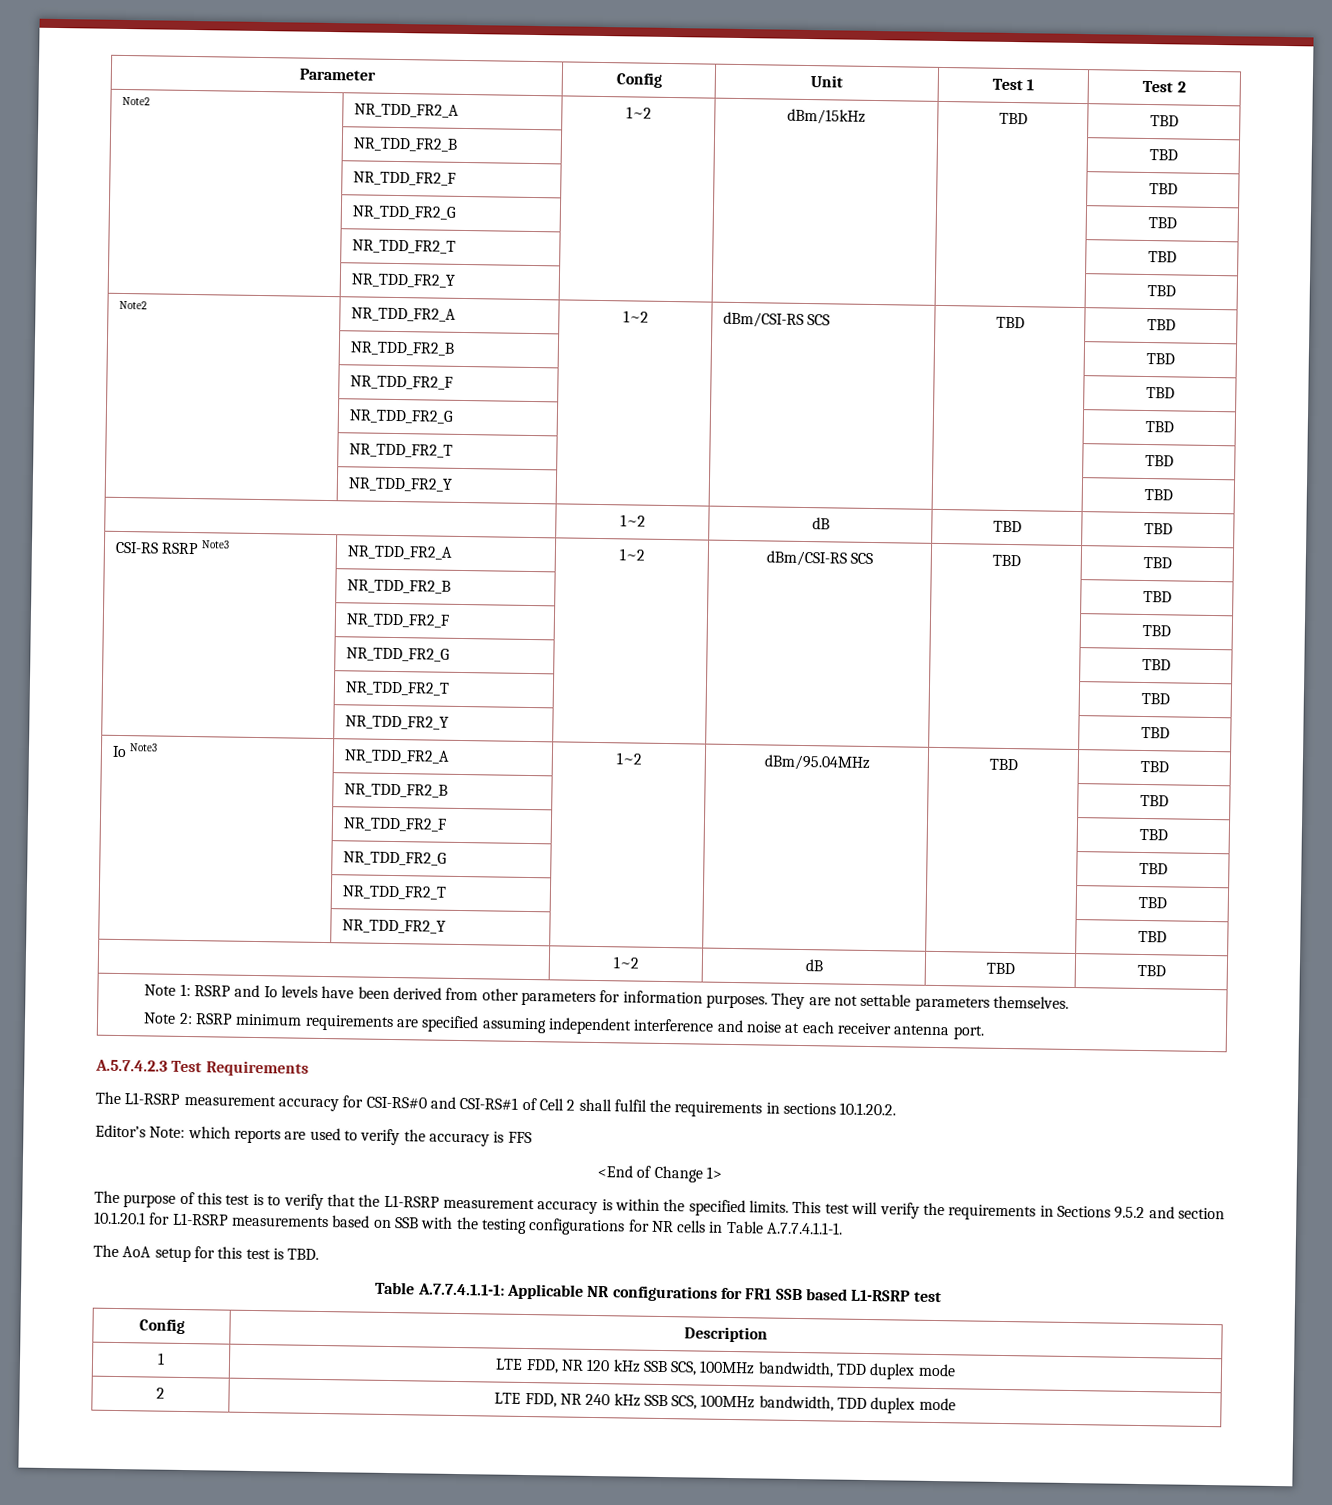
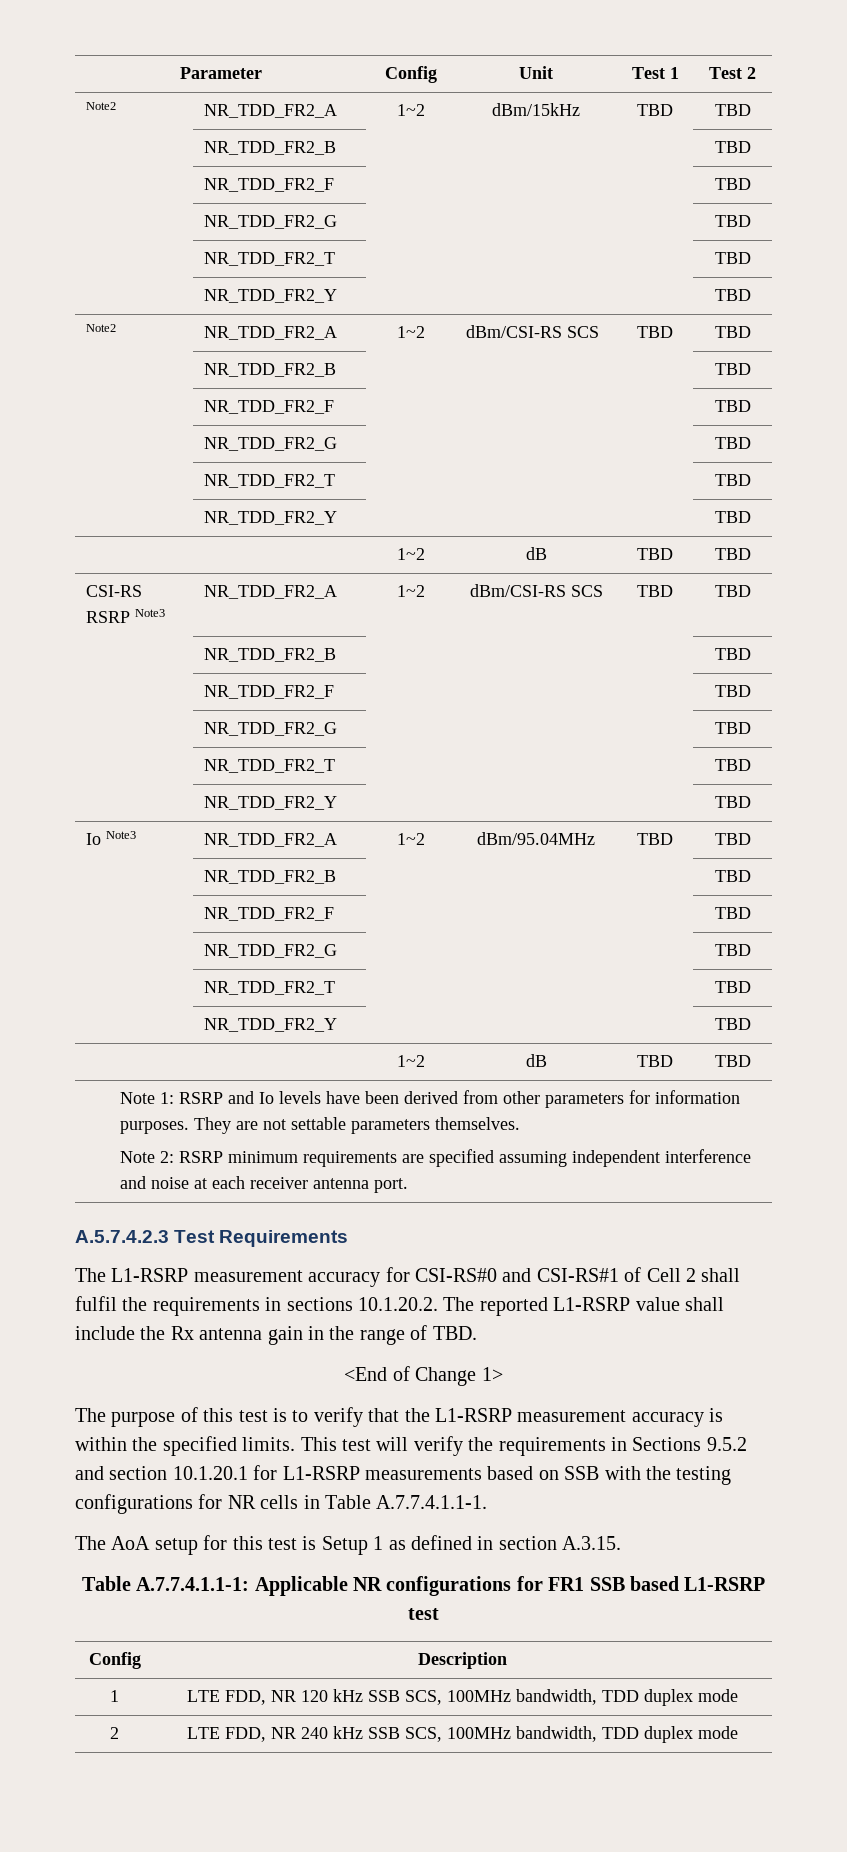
- The L1-RSRP measurement accuracy for CSI-RS#0 and CSI-RS#1 of Cell 2 shall fulfil the requirements in sections 10.1.20.2.
- Editor’s Note: which reports are used to verify the accuracy is FFS
+ The L1-RSRP measurement accuracy for CSI-RS#0 and CSI-RS#1 of Cell 2 shall fulfil the requirements in sections 10.1.20.2. The reported L1-RSRP value shall include the Rx antenna gain in the range of TBD.
- The AoA setup for this test is TBD.
+ The AoA setup for this test is Setup 1 as defined in section A.3.15.

